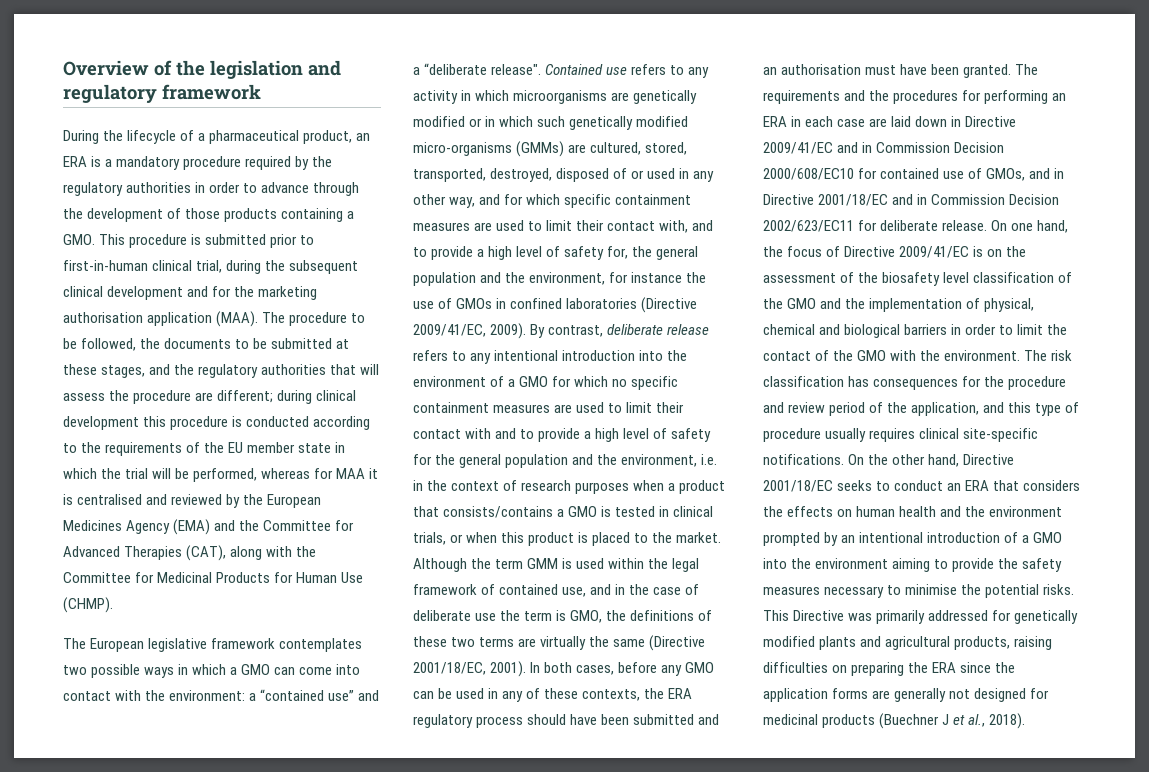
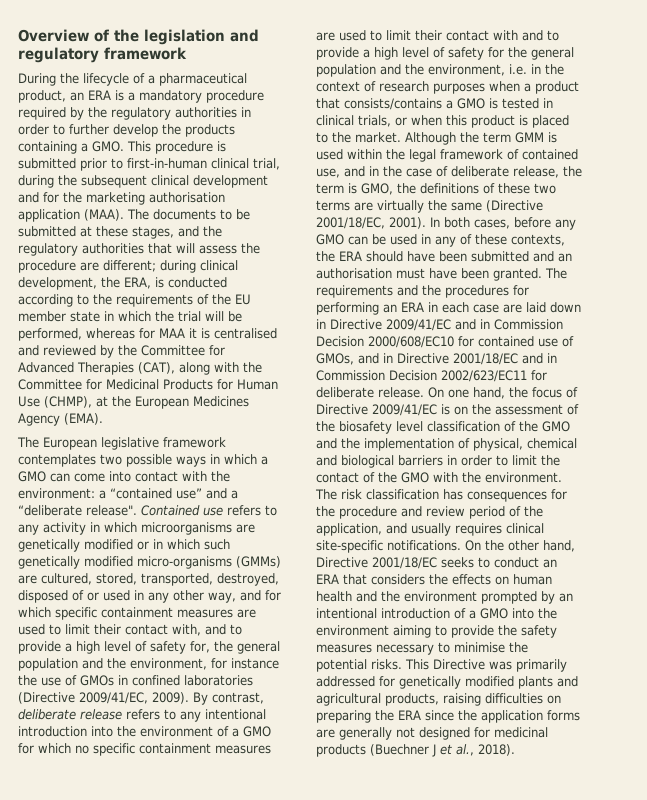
- During the lifecycle of a pharmaceutical product, an ERA is a mandatory procedure required by the regulatory authorities in order to advance through the development of those products containing a GMO. This procedure is submitted prior to first-in-human clinical trial, during the subsequent clinical development and for the marketing authorisation application (MAA).
+ During the lifecycle of a pharmaceutical product, an ERA is a mandatory procedure required by the regulatory authorities in order to further develop the products containing a GMO. This procedure is submitted prior to first-in-human clinical trial, during the subsequent clinical development and for the marketing authorisation application (MAA).
- The procedure to be followed, the documents to be submitted at these stages, and the regulatory authorities that will assess the procedure are different;
+ The documents to be submitted at these stages, and the regulatory authorities that will assess the procedure are different;
- during clinical development this procedure is conducted according to the requirements of the EU member state in which the trial will be performed, whereas for MAA it is centralised and reviewed by the European Medicines Agency (EMA) and the Committee for Advanced Therapies (CAT), along with the Committee for Medicinal Products for Human Use (CHMP).
+ during clinical development, the ERA, is conducted according to the requirements of the EU member state in which the trial will be performed, whereas for MAA it is centralised and reviewed by the Committee for Advanced Therapies (CAT), along with the Committee for Medicinal Products for Human Use (CHMP), at the European Medicines Agency (EMA).
- Although the term GMM is used within the legal framework of contained use, and in the case of deliberate use the term is GMO, the definitions of these two terms are virtually the same (Directive 2001/18/EC, 2001).
+ Although the term GMM is used within the legal framework of contained use, and in the case of deliberate release, the term is GMO, the definitions of these two terms are virtually the same (Directive 2001/18/EC, 2001).
- In both cases, before any GMO can be used in any of these contexts, the ERA regulatory process should have been submitted and an authorisation must have been granted.
+ In both cases, before any GMO can be used in any of these contexts, the ERA should have been submitted and an authorisation must have been granted.
- The risk classification has consequences for the procedure and review period of the application, and this type of procedure usually requires clinical site-specific notifications.
+ The risk classification has consequences for the procedure and review period of the application, and usually requires clinical site-specific notifications.

